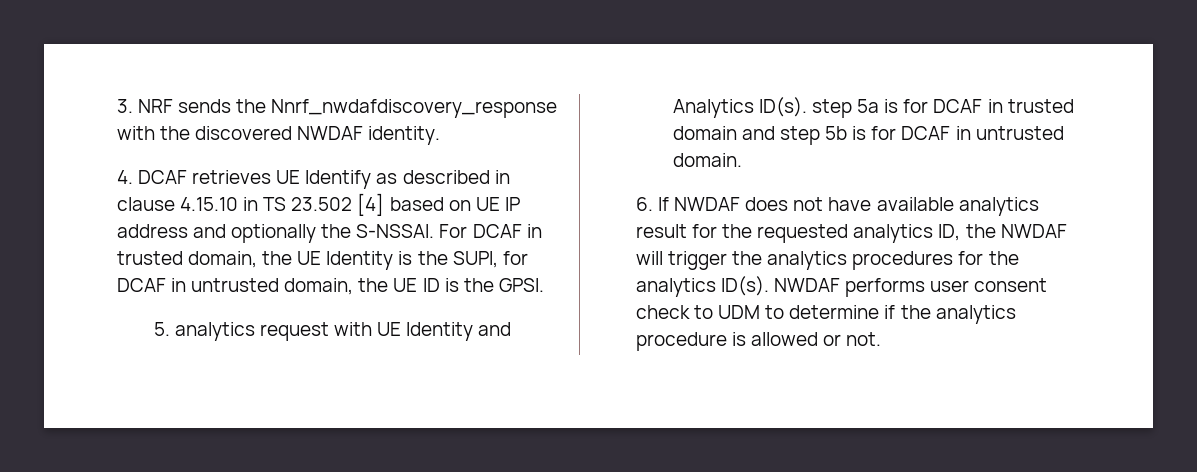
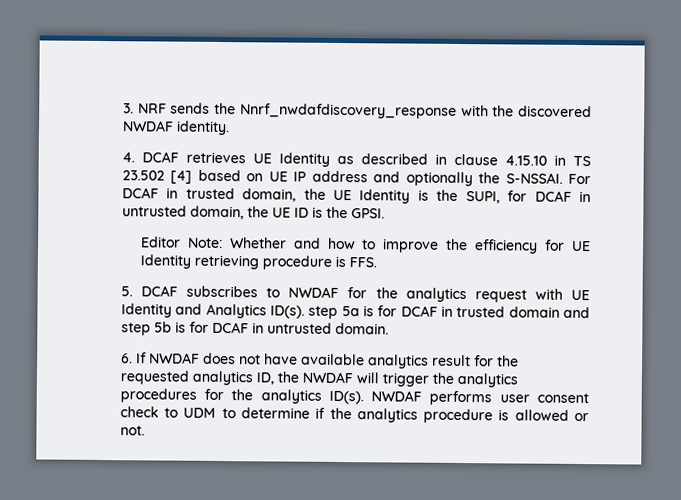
- 4. DCAF retrieves UE Identify as described in clause 4.15.10 in TS 23.502 [4] based on UE IP address and optionally the S-NSSAI.
+ 4. DCAF retrieves UE Identity as described in clause 4.15.10 in TS 23.502 [4] based on UE IP address and optionally the S-NSSAI.
- 5. analytics request with UE Identity and Analytics ID(s). step 5a is for DCAF in trusted domain and step 5b is for DCAF in untrusted domain.
+ Editor Note: Whether and how to improve the efficiency for UE Identity retrieving procedure is FFS.
+ 5. DCAF subscribes to NWDAF for the analytics request with UE Identity and Analytics ID(s). step 5a is for DCAF in trusted domain and step 5b is for DCAF in untrusted domain.

